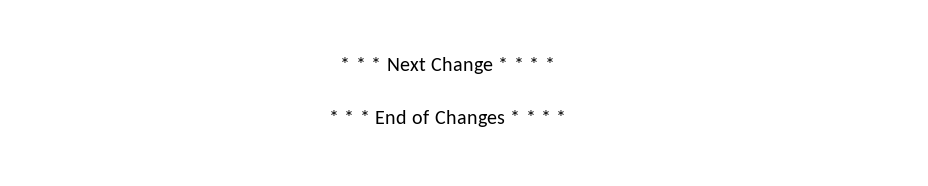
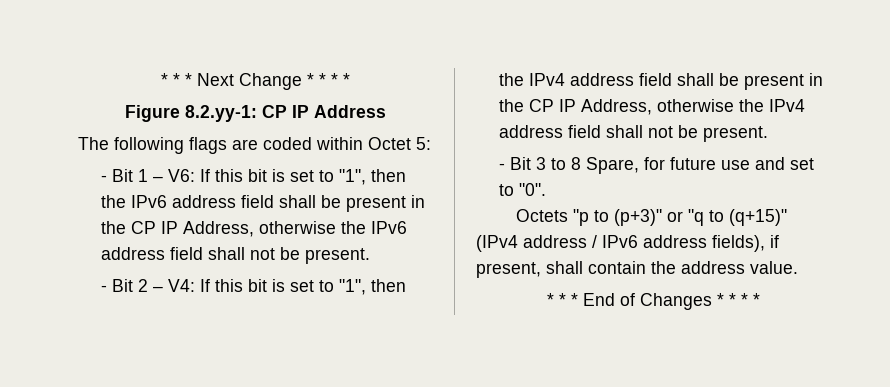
+ Figure 8.2.yy-1: CP IP Address
+ The following flags are coded within Octet 5:
+ - Bit 1 – V6: If this bit is set to "1", then the IPv6 address field shall be present in the CP IP Address, otherwise the IPv6 address field shall not be present.
+ - Bit 2 – V4: If this bit is set to "1", then the IPv4 address field shall be present in the CP IP Address, otherwise the IPv4 address field shall not be present.
+ - Bit 3 to 8 Spare, for future use and set to "0".
+ Octets "p to (p+3)" or "q to (q+15)" (IPv4 address / IPv6 address fields), if present, shall contain the address value.

